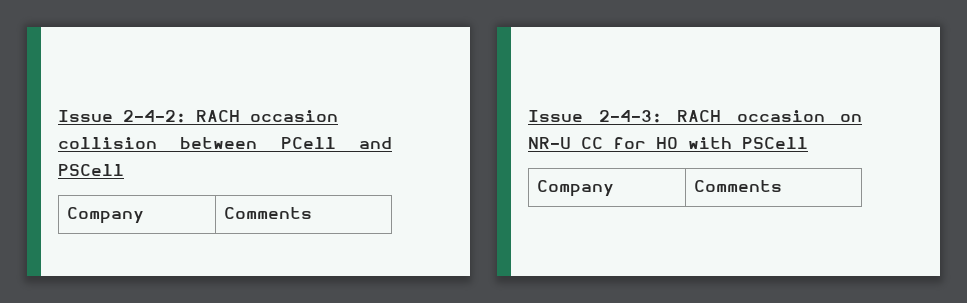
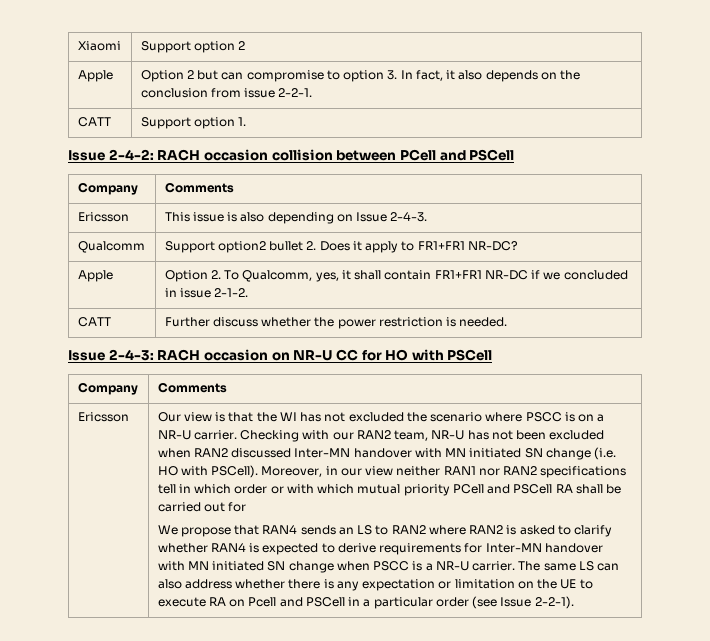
+ Xiaomi | Support option 2
+ Apple | Option 2 but can compromise to option 3. In fact, it also depends on the conclusion from issue 2-2-1.
+ CATT | Support option 1.
+ Ericsson | This issue is also depending on Issue 2-4-3.
+ Qualcomm | Support option2 bullet 2. Does it apply to FR1+FR1 NR-DC?
+ Apple | Option 2. To Qualcomm, yes, it shall contain FR1+FR1 NR-DC if we concluded in issue 2-1-2.
+ CATT | Further discuss whether the power restriction is needed.
+ Ericsson | Our view is that the WI has not excluded the scenario where PSCC is on a NR-U carrier. Checking with our RAN2 team, NR-U has not been excluded when RAN2 discussed Inter-MN handover with MN initiated SN change (i.e. HO with PSCell). Moreover, in our view neither RAN1 nor RAN2 specifications tell in which order or with which mutual priority PCell and PSCell RA shall be carried out for
+ We propose that RAN4 sends an LS to RAN2 where RAN2 is asked to clarify whether RAN4 is expected to derive requirements for Inter-MN handover with MN initiated SN change when PSCC is a NR-U carrier. The same LS can also address whether there is any expectation or limitation on the UE to execute RA on Pcell and PSCell in a particular order (see Issue 2-2-1).

